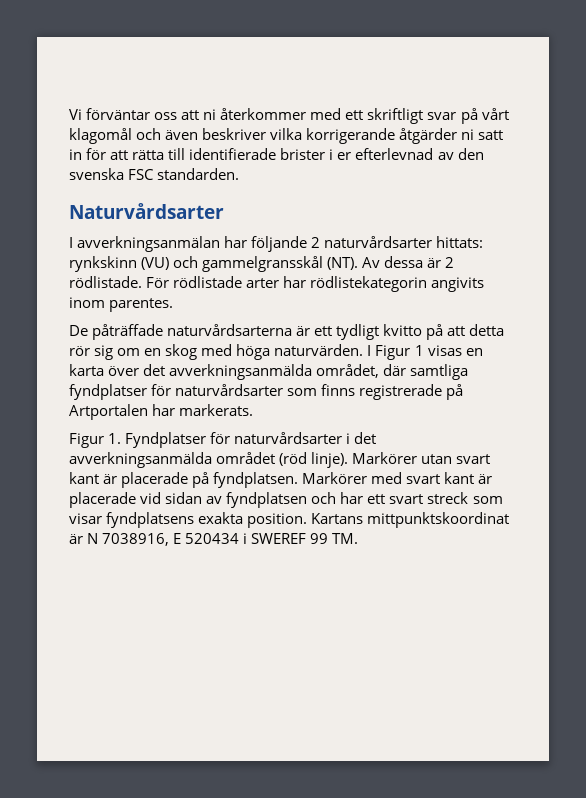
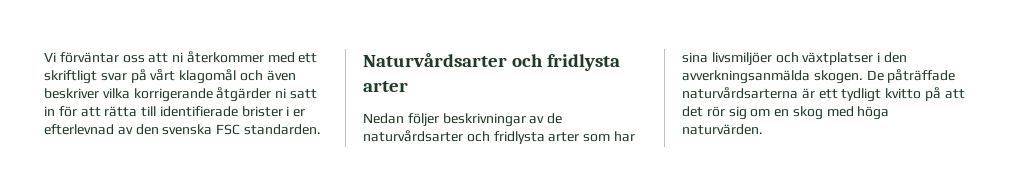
- Naturvårdsarter
- I avverkningsanmälan har följande 2 naturvårdsarter hittats: rynkskinn (VU) och gammelgransskål (NT). Av dessa är 2 rödlistade. För rödlistade arter har rödlistekategorin angivits inom parentes.
- De påträffade naturvårdsarterna är ett tydligt kvitto på att detta rör sig om en skog med höga naturvärden. I Figur 1 visas en karta över det avverkningsanmälda området, där samtliga fyndplatser för naturvårdsarter som finns registrerade på Artportalen har markerats.
- Figur 1. Fyndplatser för naturvårdsarter i det avverkningsanmälda området (röd linje). Markörer utan svart kant är placerade på fyndplatsen. Markörer med svart kant är placerade vid sidan av fyndplatsen och har ett svart streck som visar fyndplatsens exakta position. Kartans mittpunktskoordinat är N 7038916, E 520434 i SWEREF 99 TM.
+ Naturvårdsarter och fridlysta arter
+ Nedan följer beskrivningar av de naturvårdsarter och fridlysta arter som har sina livsmiljöer och växtplatser i den avverkningsanmälda skogen. De påträffade naturvårdsarterna är ett tydligt kvitto på att det rör sig om en skog med höga naturvärden.

